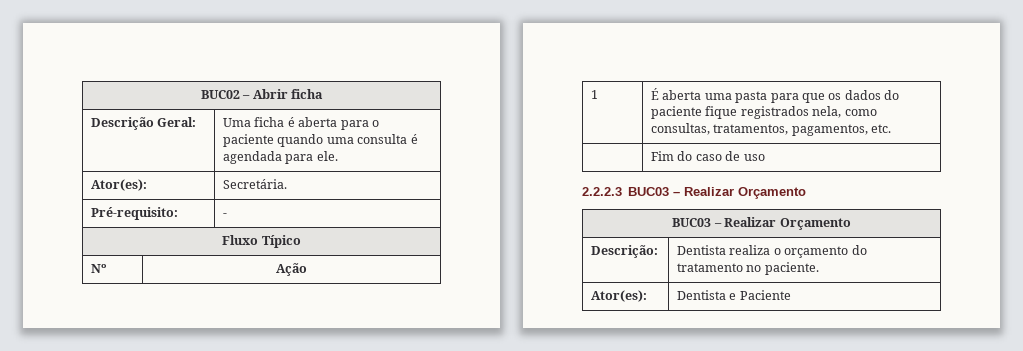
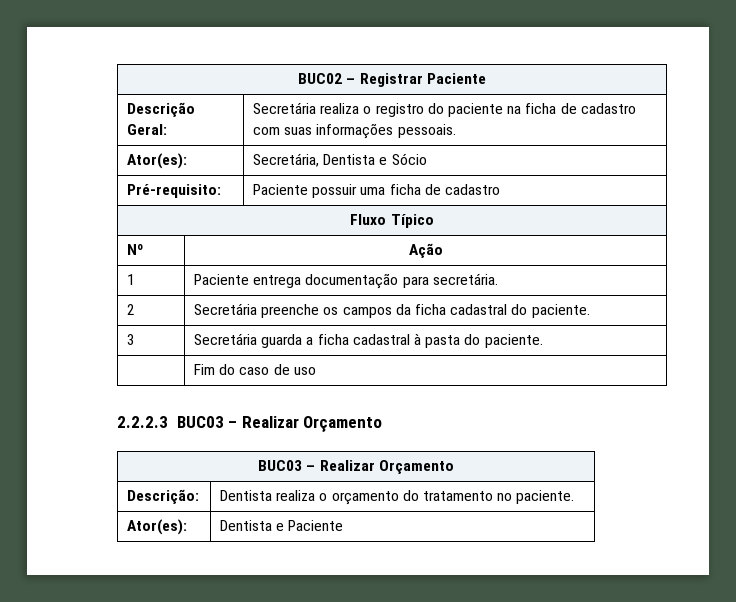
- BUC02 – Abrir ficha
+ BUC02 – Registrar Paciente
- Descrição Geral: | Uma ficha é aberta para o paciente quando uma consulta é agendada para ele.
- Ator(es): | Secretária.
- Pré-requisito: | -
+ Descrição Geral: | Secretária realiza o registro do paciente na ficha de cadastro com suas informações pessoais.
+ Ator(es): | Secretária, Dentista e Sócio
+ Pré-requisito: | Paciente possuir uma ficha de cadastro
- 1 | É aberta uma pasta para que os dados do paciente fique registrados nela, como consultas, tratamentos, pagamentos, etc.
+ 1 | Paciente entrega documentação para secretária.
+ 2 | Secretária preenche os campos da ficha cadastral do paciente.
+ 3 | Secretária guarda a ficha cadastral à pasta do paciente.

